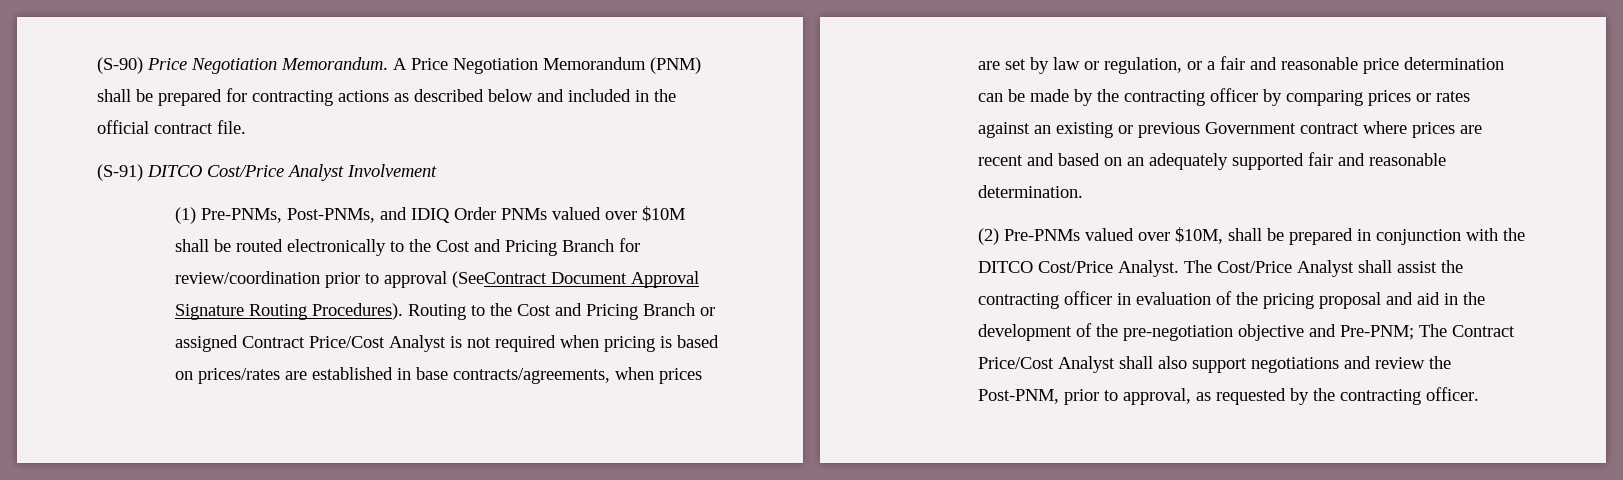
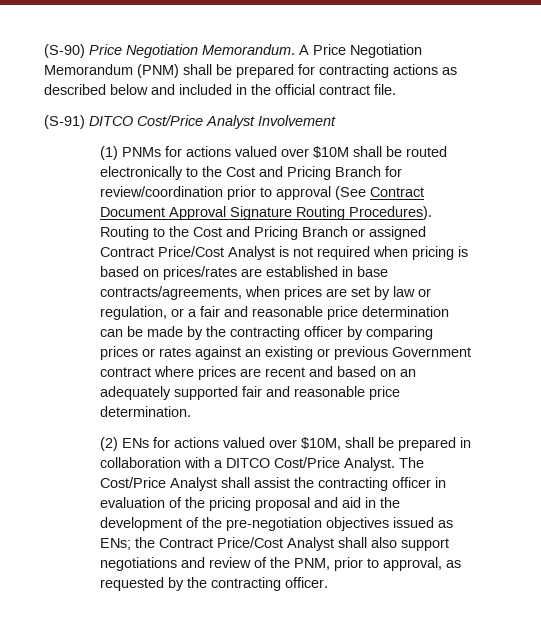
- (1) Pre-PNMs, Post-PNMs, and IDIQ Order PNMs valued over $10M shall be routed electronically to the Cost and Pricing Branch for review/coordination prior to approval (SeeContract Document Approval Signature Routing Procedures).
+ (1) PNMs for actions valued over $10M shall be routed electronically to the Cost and Pricing Branch for review/coordination prior to approval (See Contract Document Approval Signature Routing Procedures).
- Routing to the Cost and Pricing Branch or assigned Contract Price/Cost Analyst is not required when pricing is based on prices/rates are established in base contracts/agreements, when prices are set by law or regulation, or a fair and reasonable price determination can be made by the contracting officer by comparing prices or rates against an existing or previous Government contract where prices are recent and based on an adequately supported fair and reasonable determination.
+ Routing to the Cost and Pricing Branch or assigned Contract Price/Cost Analyst is not required when pricing is based on prices/rates are established in base contracts/agreements, when prices are set by law or regulation, or a fair and reasonable price determination can be made by the contracting officer by comparing prices or rates against an existing or previous Government contract where prices are recent and based on an adequately supported fair and reasonable price determination.
- (2) Pre-PNMs valued over $10M, shall be prepared in conjunction with the DITCO Cost/Price Analyst.
+ (2) ENs for actions valued over $10M, shall be prepared in collaboration with a DITCO Cost/Price Analyst.
- The Cost/Price Analyst shall assist the contracting officer in evaluation of the pricing proposal and aid in the development of the pre-negotiation objective and Pre-PNM; The Contract Price/Cost Analyst shall also support negotiations and review the Post-PNM, prior to approval, as requested by the contracting officer.
+ The Cost/Price Analyst shall assist the contracting officer in evaluation of the pricing proposal and aid in the development of the pre-negotiation objectives issued as ENs; the Contract Price/Cost Analyst shall also support negotiations and review of the PNM, prior to approval, as requested by the contracting officer.

